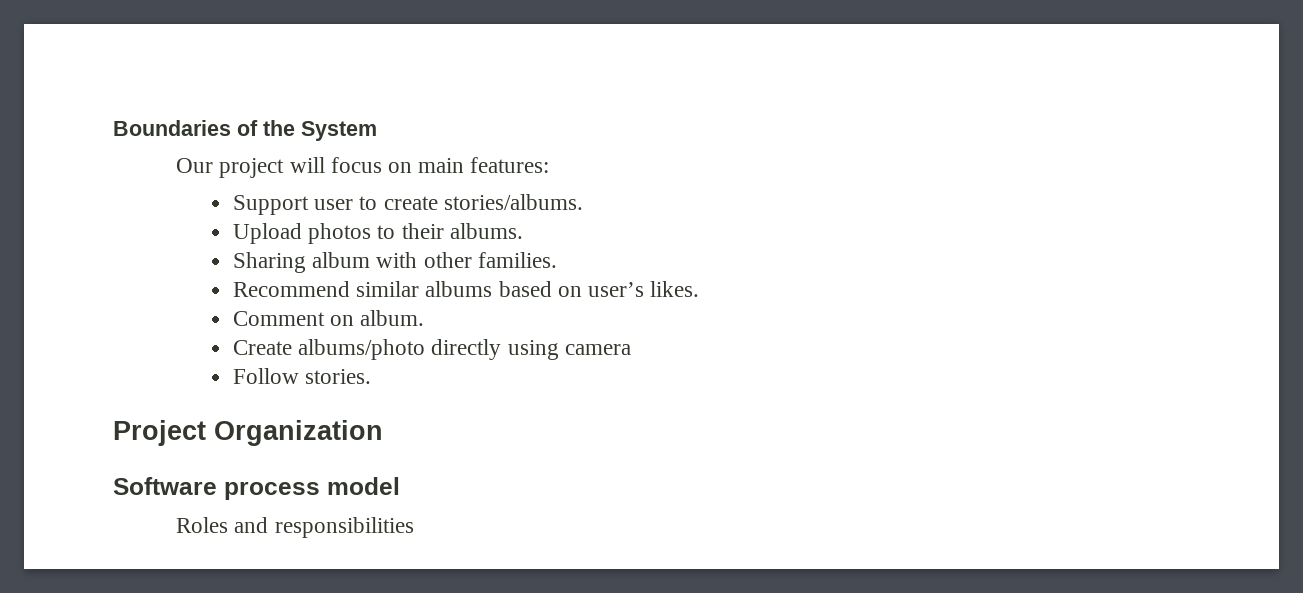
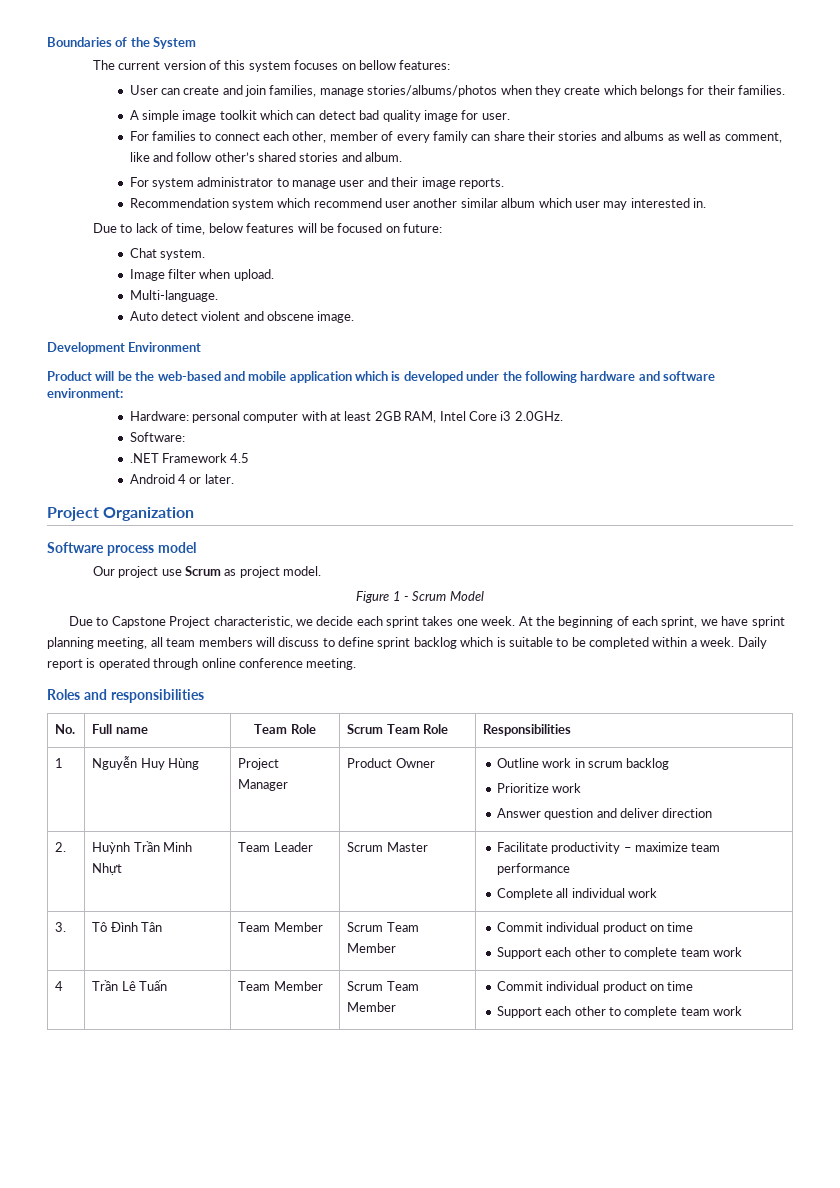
- Our project will focus on main features:
- Support user to create stories/albums.
- Upload photos to their albums.
- Sharing album with other families.
- Recommend similar albums based on user’s likes.
- Comment on album.
- Create albums/photo directly using camera
- Follow stories.
+ The current version of this system focuses on bellow features:
+ User can create and join families, manage stories/albums/photos when they create which belongs for their families.
+ A simple image toolkit which can detect bad quality image for user.
+ For families to connect each other, member of every family can share their stories and albums as well as comment, like and follow other’s shared stories and album.
+ For system administrator to manage user and their image reports.
+ Recommendation system which recommend user another similar album which user may interested in.
+ Due to lack of time, below features will be focused on future:
+ Chat system.
+ Image filter when upload.
+ Multi-language.
+ Auto detect violent and obscene image.
+ Development Environment
+ Product will be the web-based and mobile application which is developed under the following hardware and software environment:
+ Hardware: personal computer with at least 2GB RAM, Intel Core i3 2.0GHz.
+ Software:
+ .NET Framework 4.5
+ Android 4 or later.
+ Our project use Scrum as project model.
+ Figure 1 - Scrum Model
+ Due to Capstone Project characteristic, we decide each sprint takes one week. At the beginning of each sprint, we have sprint planning meeting, all team members will discuss to define sprint backlog which is suitable to be completed within a week. Daily report is operated through online conference meeting.
  Roles and responsibilities
+ No. | Full name | Team Role | Scrum Team Role | Responsibilities
+ 1 | Nguyễn Huy Hùng | Project Manager | Product Owner | Outline work in scrum backlog
+ Prioritize work
+ Answer question and deliver direction
+ 2. | Huỳnh Trần Minh Nhựt | Team Leader | Scrum Master | Facilitate productivity – maximize team performance
+ Complete all individual work
+ 3. | Tô Đình Tân | Team Member | Scrum Team Member | Commit individual product on time
+ Support each other to complete team work
+ 4 | Trần Lê Tuấn | Team Member | Scrum Team Member | Commit individual product on time
+ Support each other to complete team work

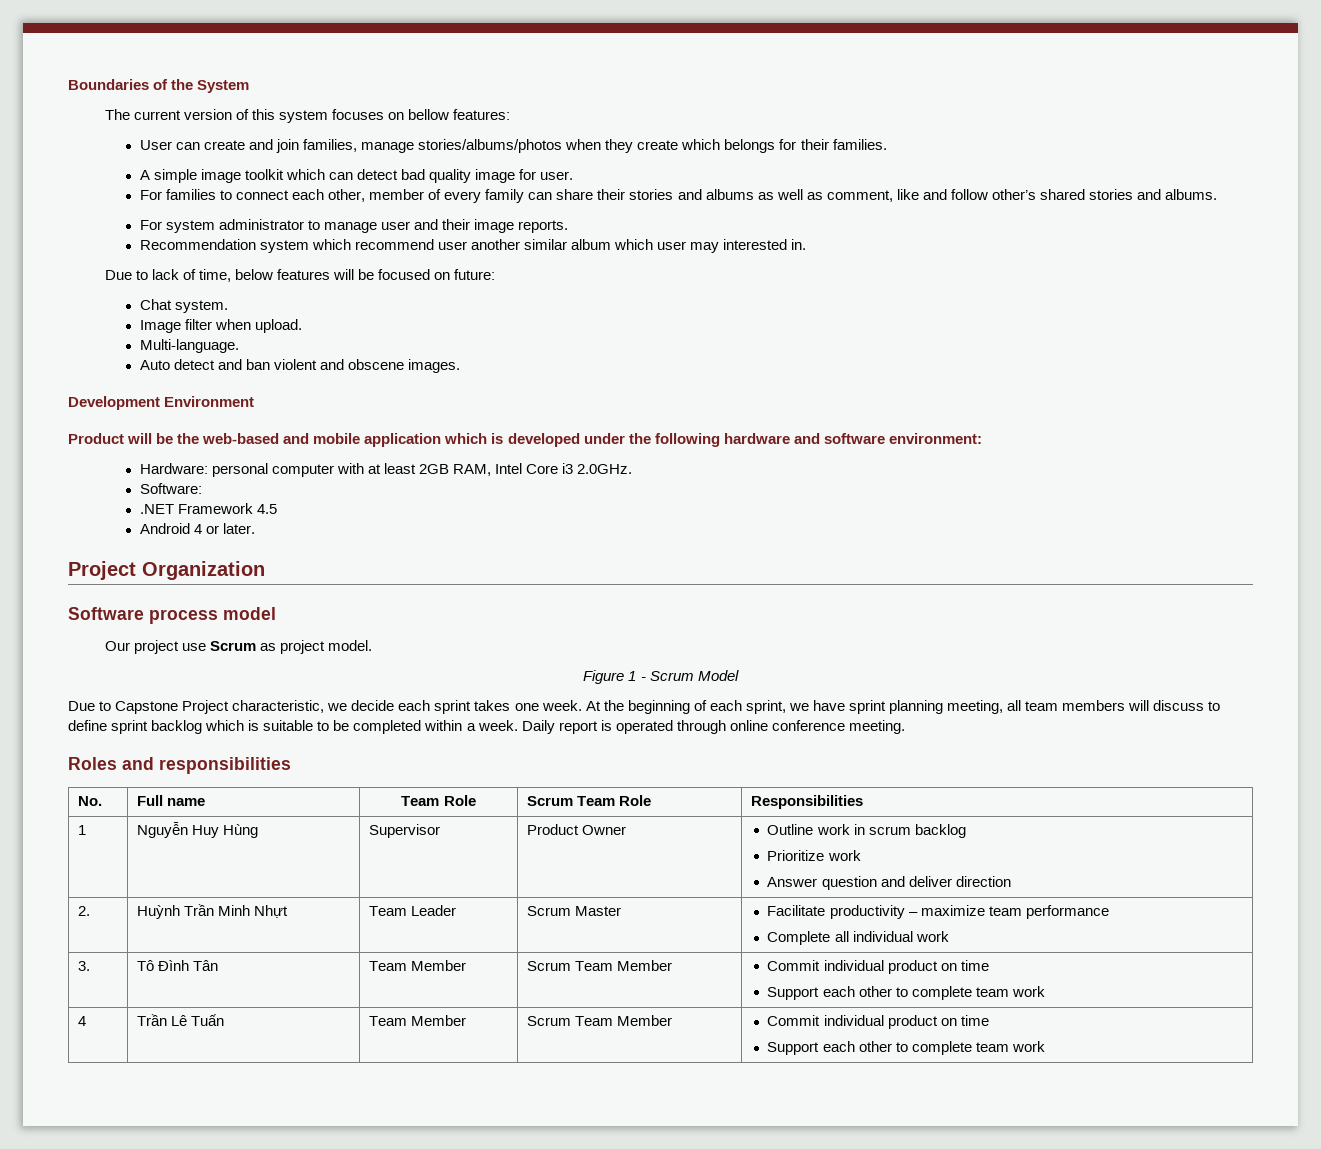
- For families to connect each other, member of every family can share their stories and albums as well as comment, like and follow other’s shared stories and album.
+ For families to connect each other, member of every family can share their stories and albums as well as comment, like and follow other’s shared stories and albums.
- Auto detect violent and obscene image.
+ Auto detect and ban violent and obscene images.
- 1 | Nguyễn Huy Hùng | Project Manager | Product Owner | Outline work in scrum backlog
+ 1 | Nguyễn Huy Hùng | Supervisor | Product Owner | Outline work in scrum backlog

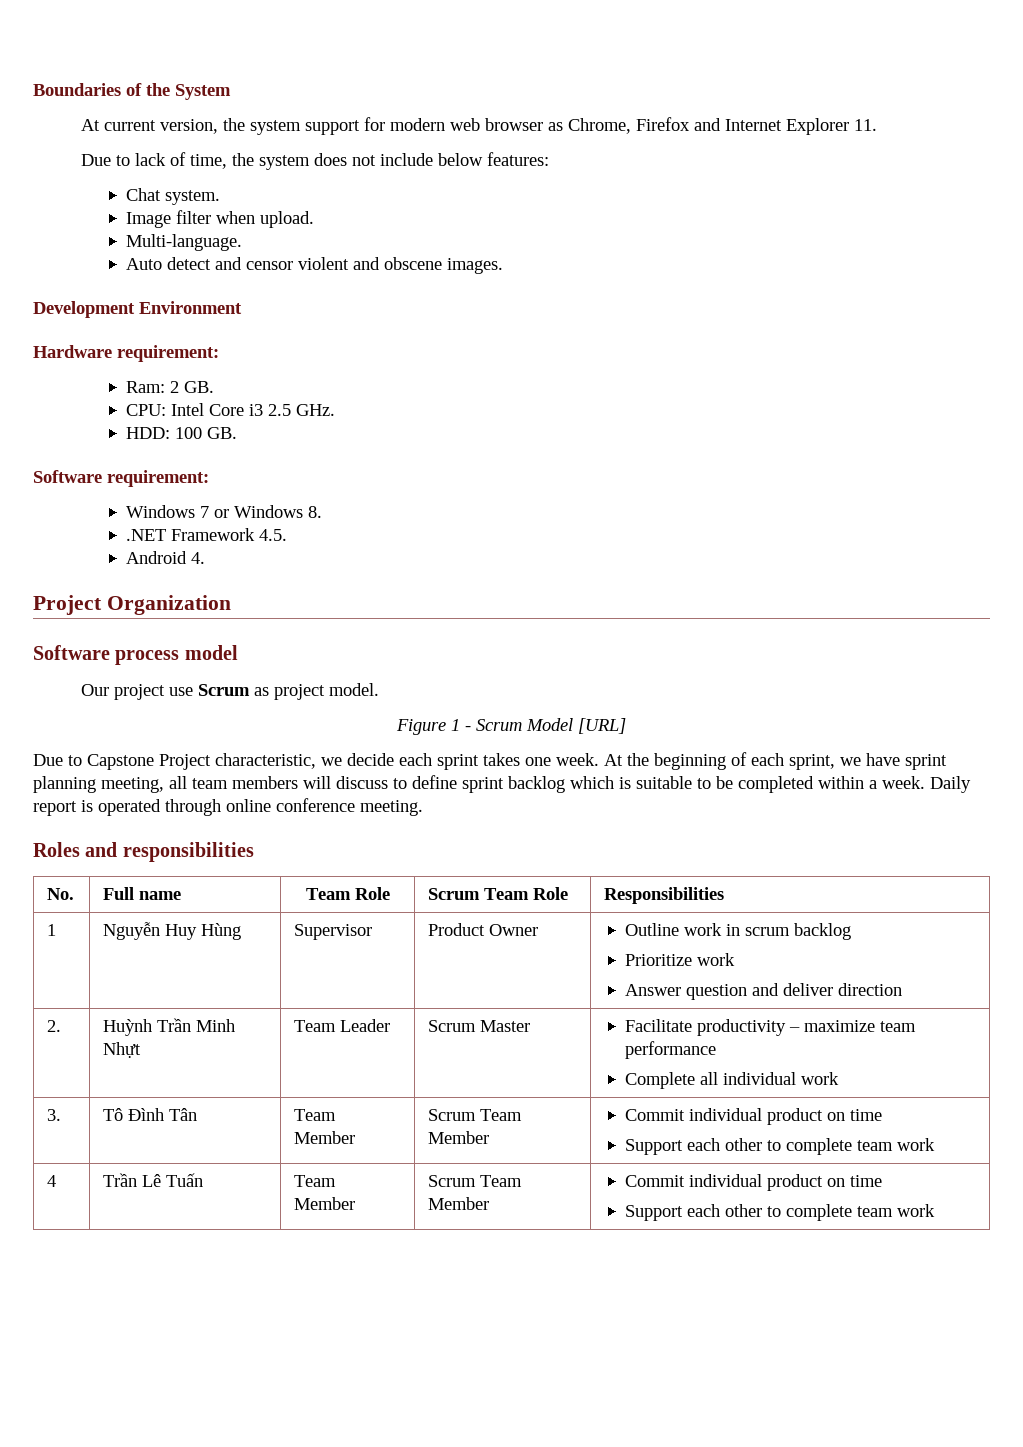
- The current version of this system focuses on bellow features:
- User can create and join families, manage stories/albums/photos when they create which belongs for their families.
- A simple image toolkit which can detect bad quality image for user.
- For families to connect each other, member of every family can share their stories and albums as well as comment, like and follow other’s shared stories and albums.
- For system administrator to manage user and their image reports.
- Recommendation system which recommend user another similar album which user may interested in.
+ At current version, the system support for modern web browser as Chrome, Firefox and Internet Explorer 11.
- Due to lack of time, below features will be focused on future:
+ Due to lack of time, the system does not include below features:
- Auto detect and ban violent and obscene images.
+ Auto detect and censor violent and obscene images.
- Product will be the web-based and mobile application which is developed under the following hardware and software environment:
- Hardware: personal computer with at least 2GB RAM, Intel Core i3 2.0GHz.
- Software:
+ Hardware requirement:
+ Ram: 2 GB.
+ CPU: Intel Core i3 2.5 GHz.
+ HDD: 100 GB.
+ Software requirement:
+ Windows 7 or Windows 8.
- .NET Framework 4.5
+ .NET Framework 4.5.
- Android 4 or later.
+ Android 4.
- Figure 1 - Scrum Model
+ Figure 1 - Scrum Model [URL]

